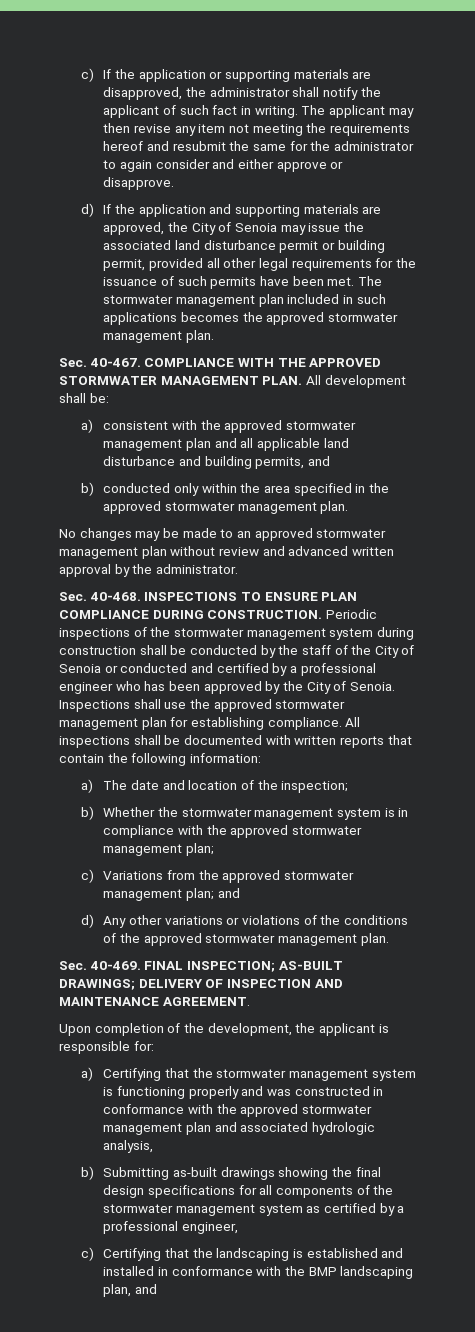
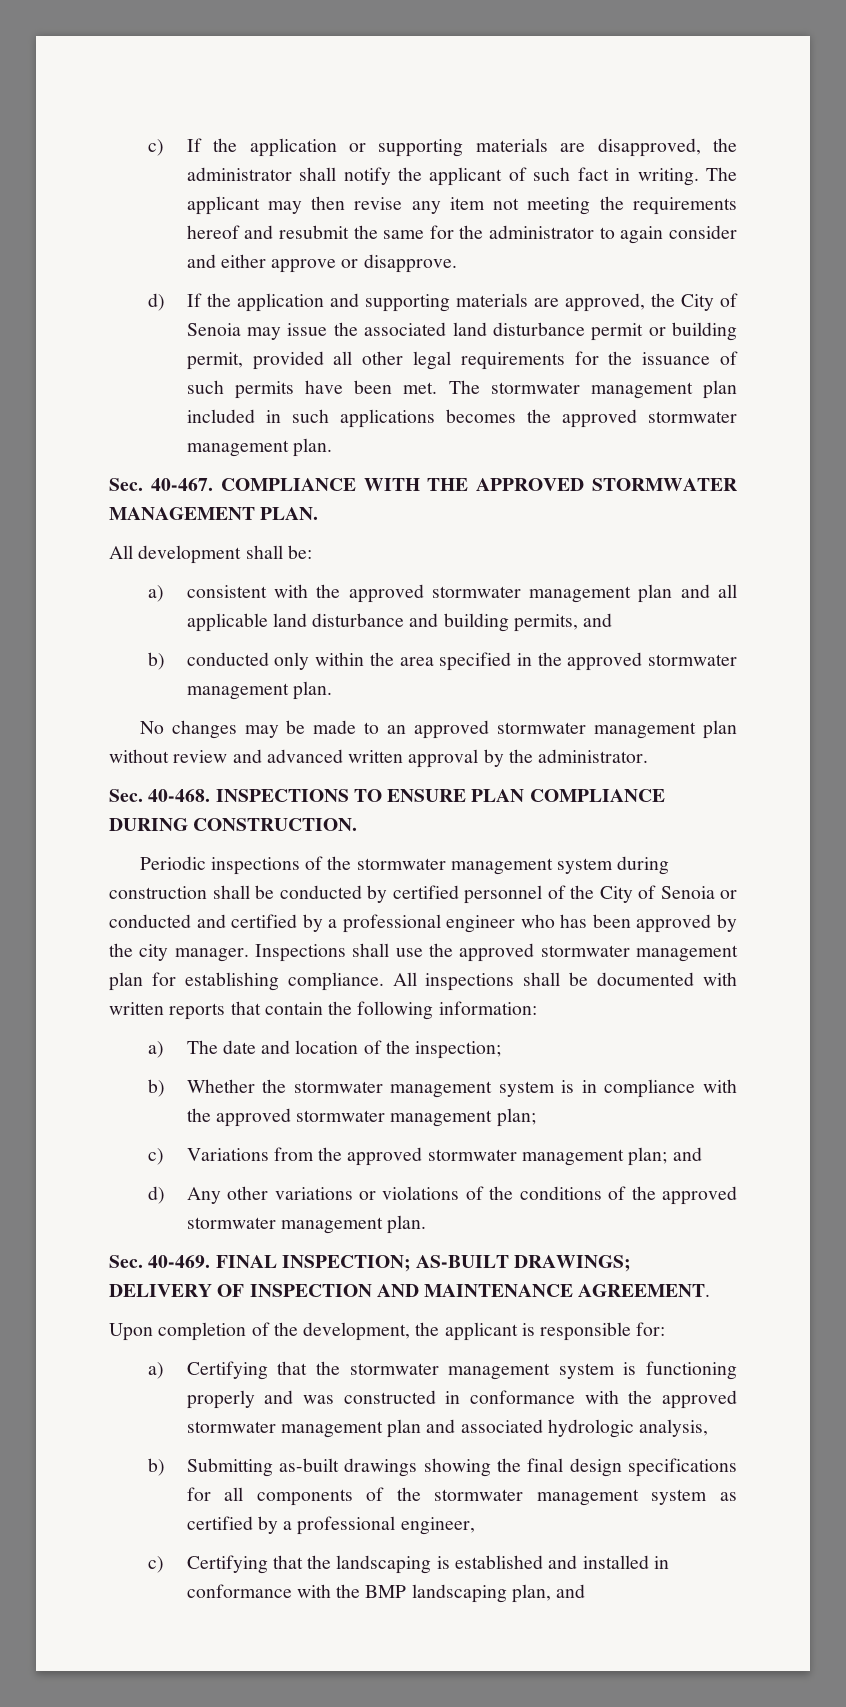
- COMPLIANCE WITH THE APPROVED STORMWATER MANAGEMENT PLAN. All development shall be:
+ COMPLIANCE WITH THE APPROVED STORMWATER MANAGEMENT PLAN.
+ All development shall be:
- INSPECTIONS TO ENSURE PLAN COMPLIANCE DURING CONSTRUCTION. Periodic inspections of the stormwater management system during construction shall be conducted by the staff of the City of Senoia or conducted and certified by a professional engineer who has been approved by the City of Senoia.
+ INSPECTIONS TO ENSURE PLAN COMPLIANCE DURING CONSTRUCTION.
+ Periodic inspections of the stormwater management system during construction shall be conducted by certified personnel of the City of Senoia or conducted and certified by a professional engineer who has been approved by the city manager.

